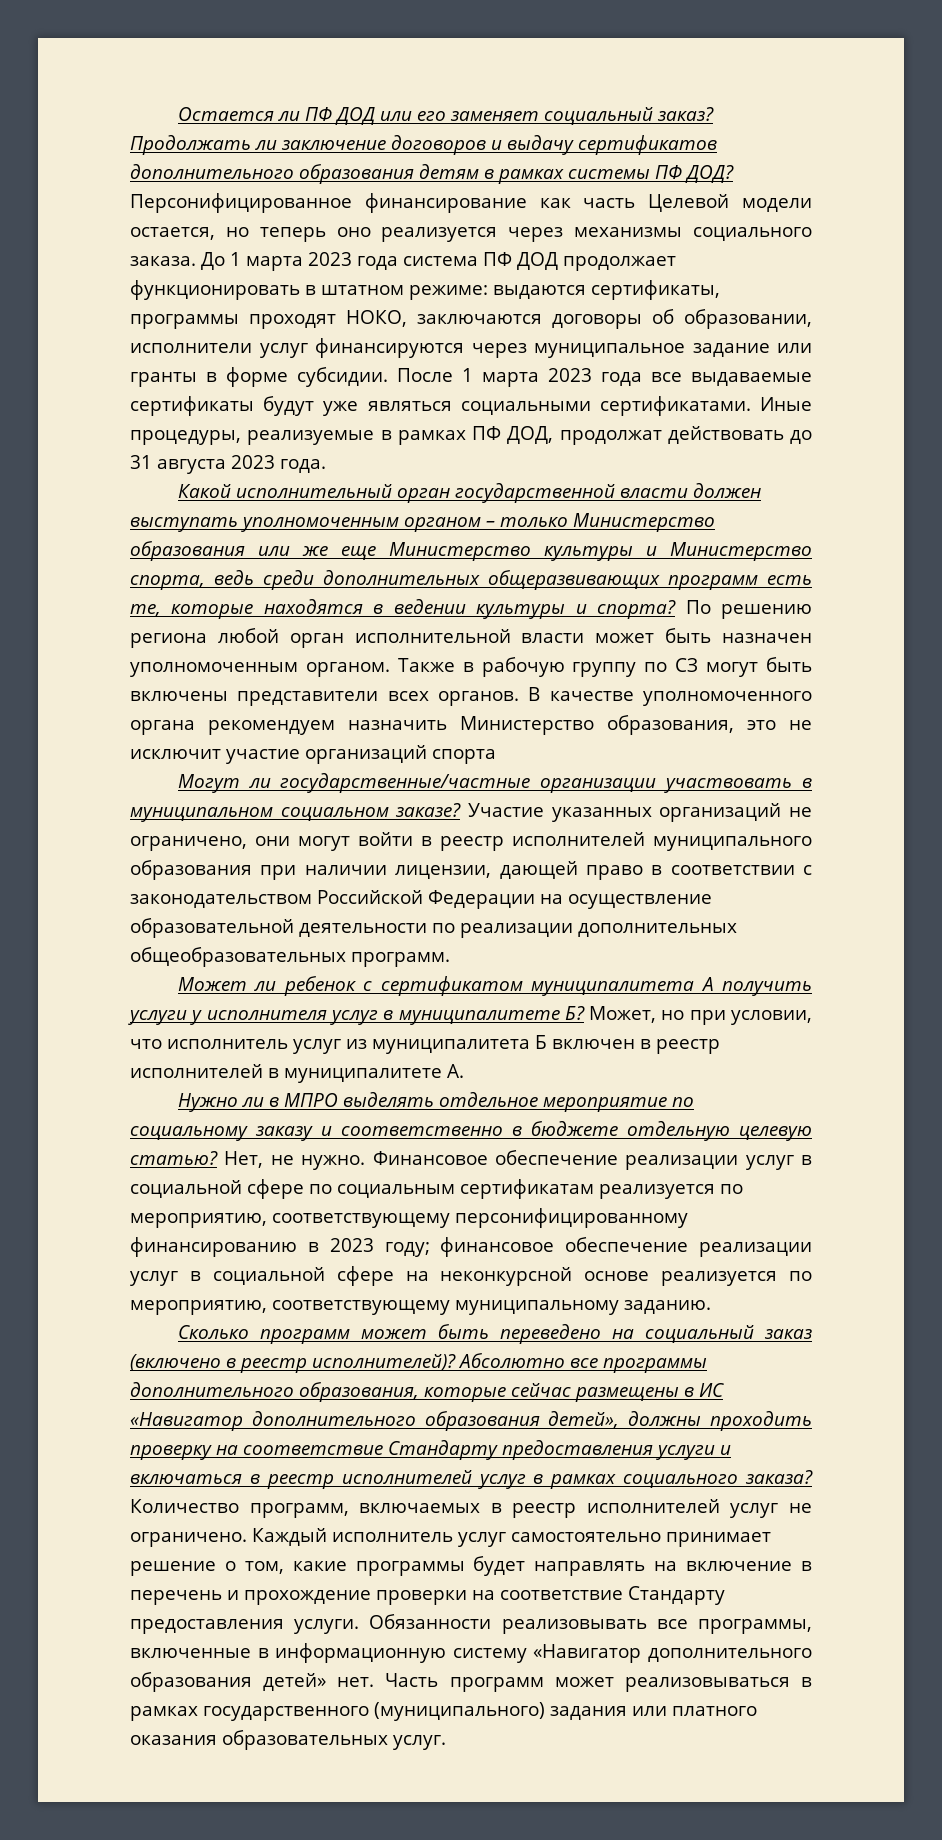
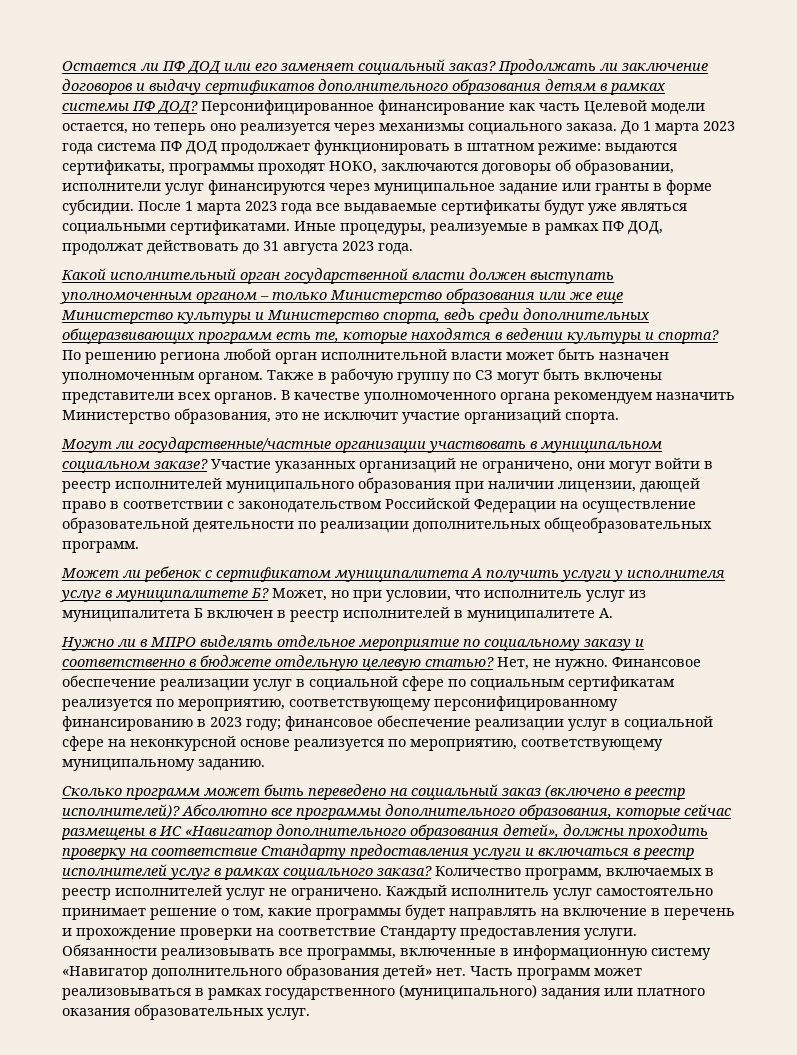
- В качестве уполномоченного органа рекомендуем назначить Министерство образования, это не исключит участие организаций спорта
+ В качестве уполномоченного органа рекомендуем назначить Министерство образования, это не исключит участие организаций спорта.

